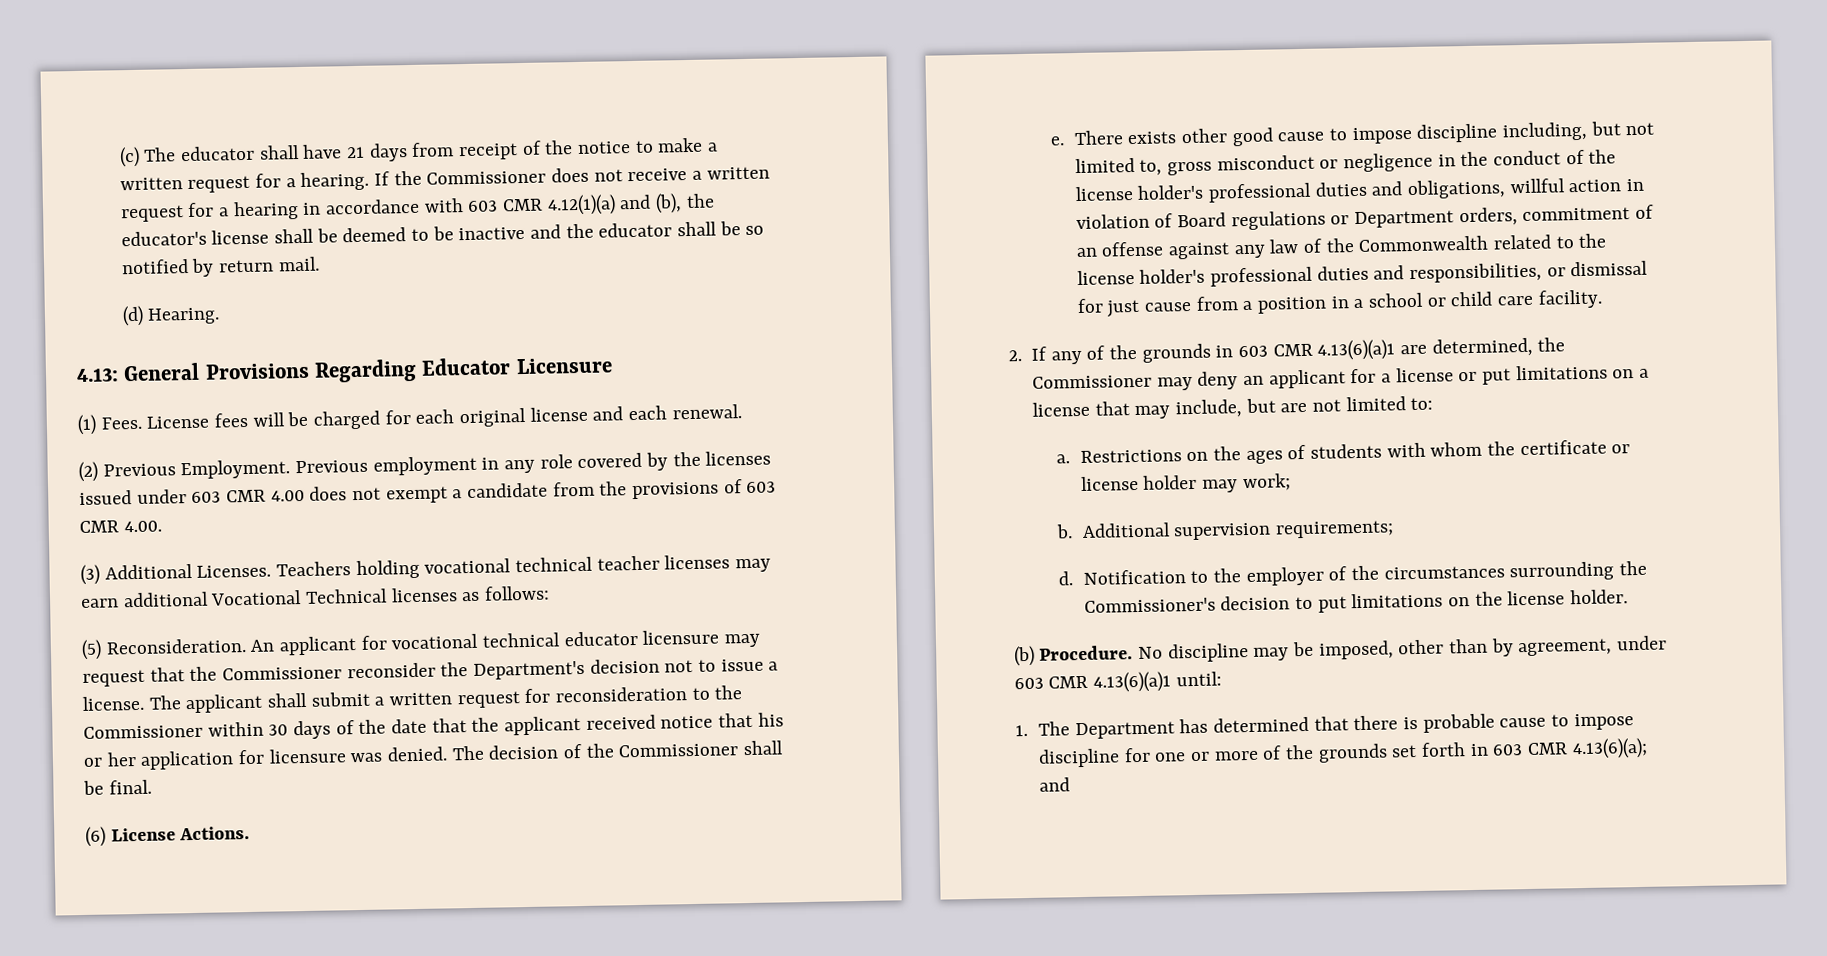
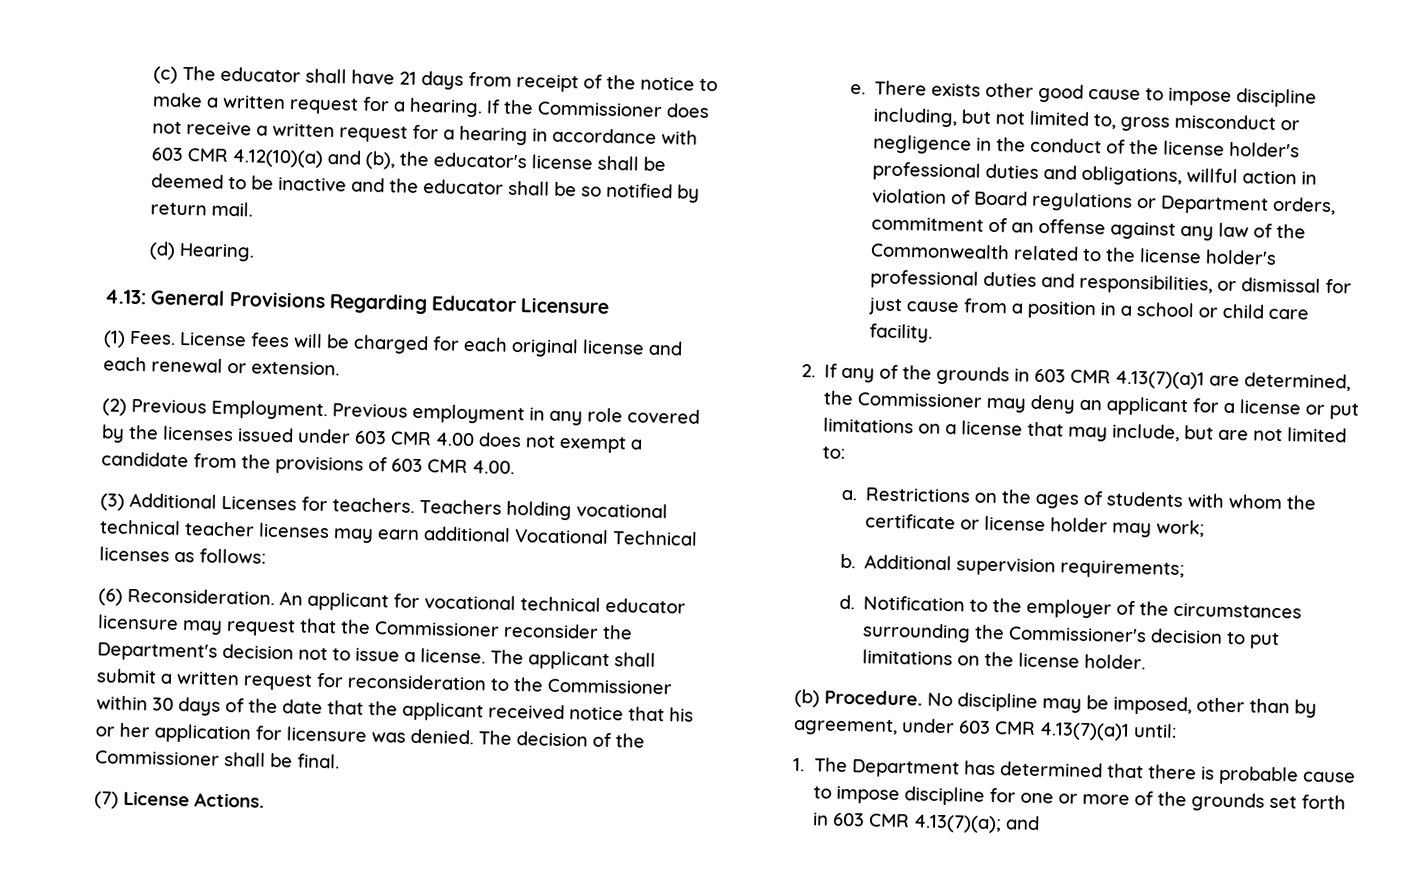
- If the Commissioner does not receive a written request for a hearing in accordance with 603 CMR 4.12(1)(a) and (b), the educator's license shall be deemed to be inactive and the educator shall be so notified by return mail.
+ If the Commissioner does not receive a written request for a hearing in accordance with 603 CMR 4.12(10)(a) and (b), the educator's license shall be deemed to be inactive and the educator shall be so notified by return mail.
- License fees will be charged for each original license and each renewal.
+ License fees will be charged for each original license and each renewal or extension.
- (3) Additional Licenses.
+ (3) Additional Licenses for teachers.
- (5) Reconsideration.
+ (6) Reconsideration.
- (6) License Actions.
+ (7) License Actions.
- 2. If any of the grounds in 603 CMR 4.13(6)(a)1 are determined, the Commissioner may deny an applicant for a license or put limitations on a license that may include, but are not limited to:
+ 2. If any of the grounds in 603 CMR 4.13(7)(a)1 are determined, the Commissioner may deny an applicant for a license or put limitations on a license that may include, but are not limited to:
- No discipline may be imposed, other than by agreement, under 603 CMR 4.13(6)(a)1 until:
+ No discipline may be imposed, other than by agreement, under 603 CMR 4.13(7)(a)1 until:
- 1. The Department has determined that there is probable cause to impose discipline for one or more of the grounds set forth in 603 CMR 4.13(6)(a); and
+ 1. The Department has determined that there is probable cause to impose discipline for one or more of the grounds set forth in 603 CMR 4.13(7)(a); and

